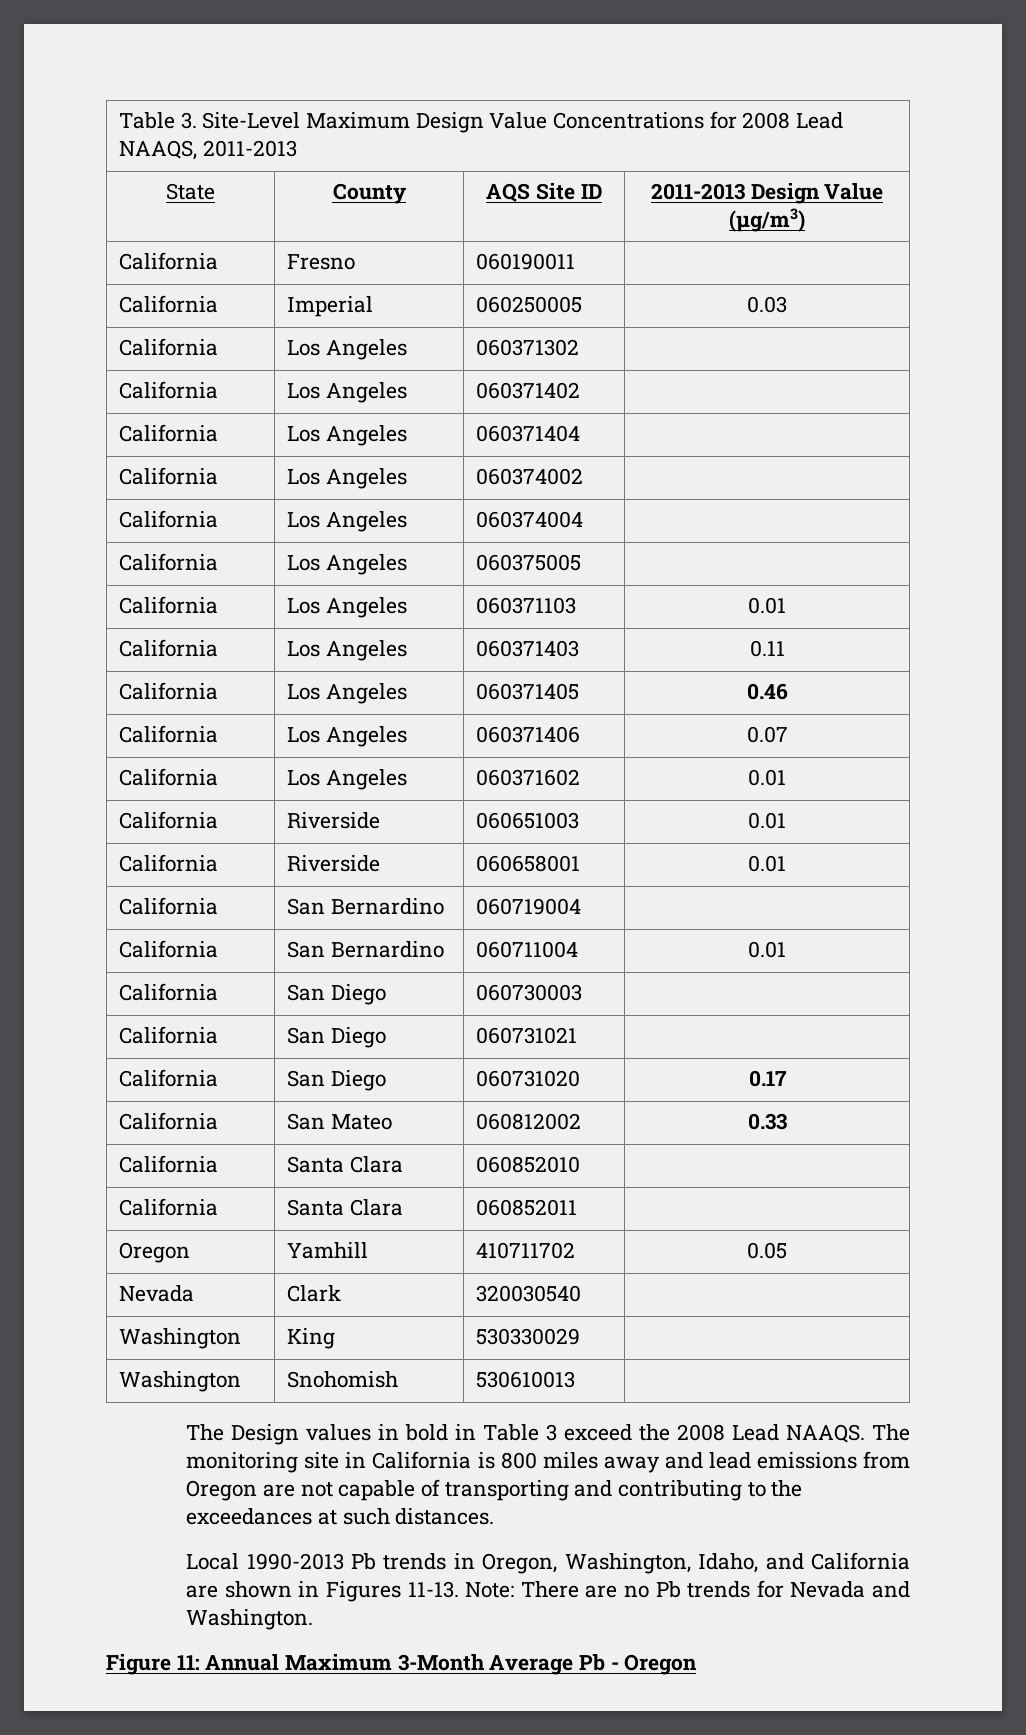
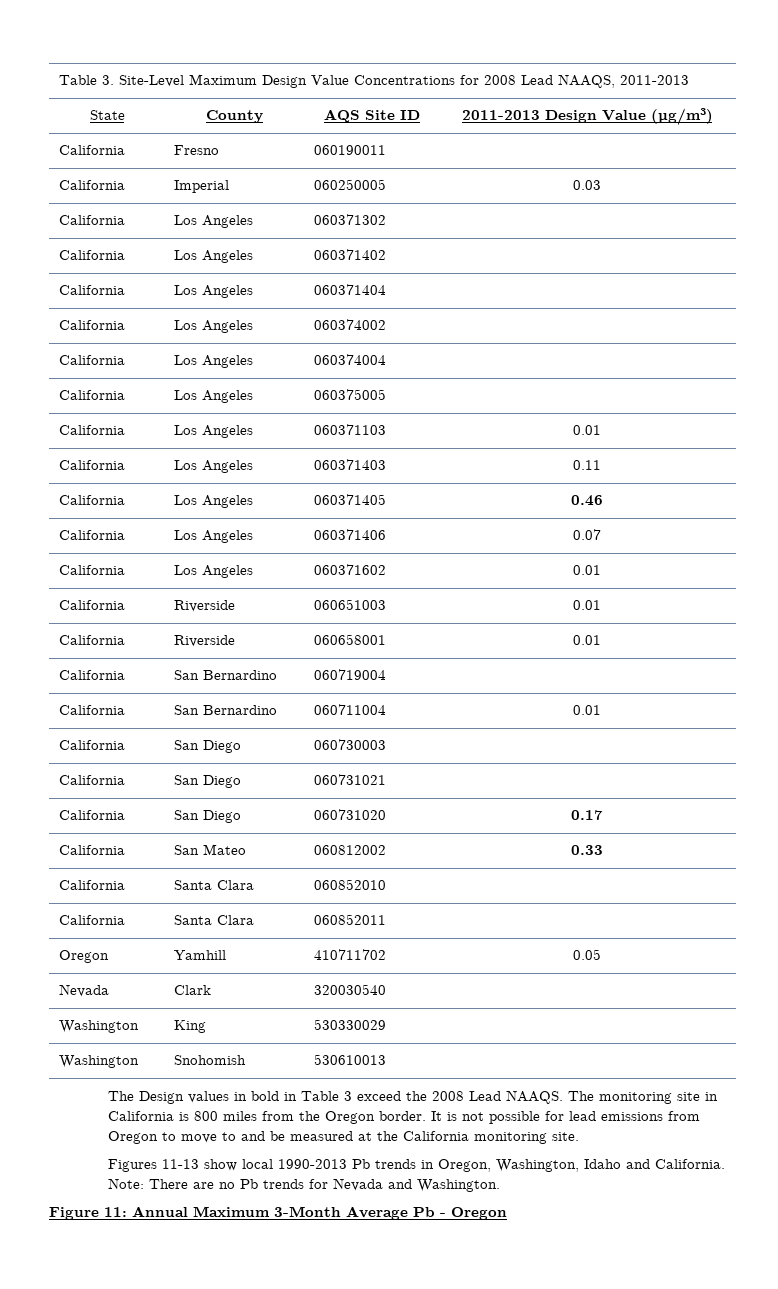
- The monitoring site in California is 800 miles away and lead emissions from Oregon are not capable of transporting and contributing to the exceedances at such distances.
- Local 1990-2013 Pb trends in Oregon, Washington, Idaho, and California are shown in Figures 11-13.
+ The monitoring site in California is 800 miles from the Oregon border. It is not possible for lead emissions from Oregon to move to and be measured at the California monitoring site.
+ Figures 11-13 show local 1990-2013 Pb trends in Oregon, Washington, Idaho and California.

